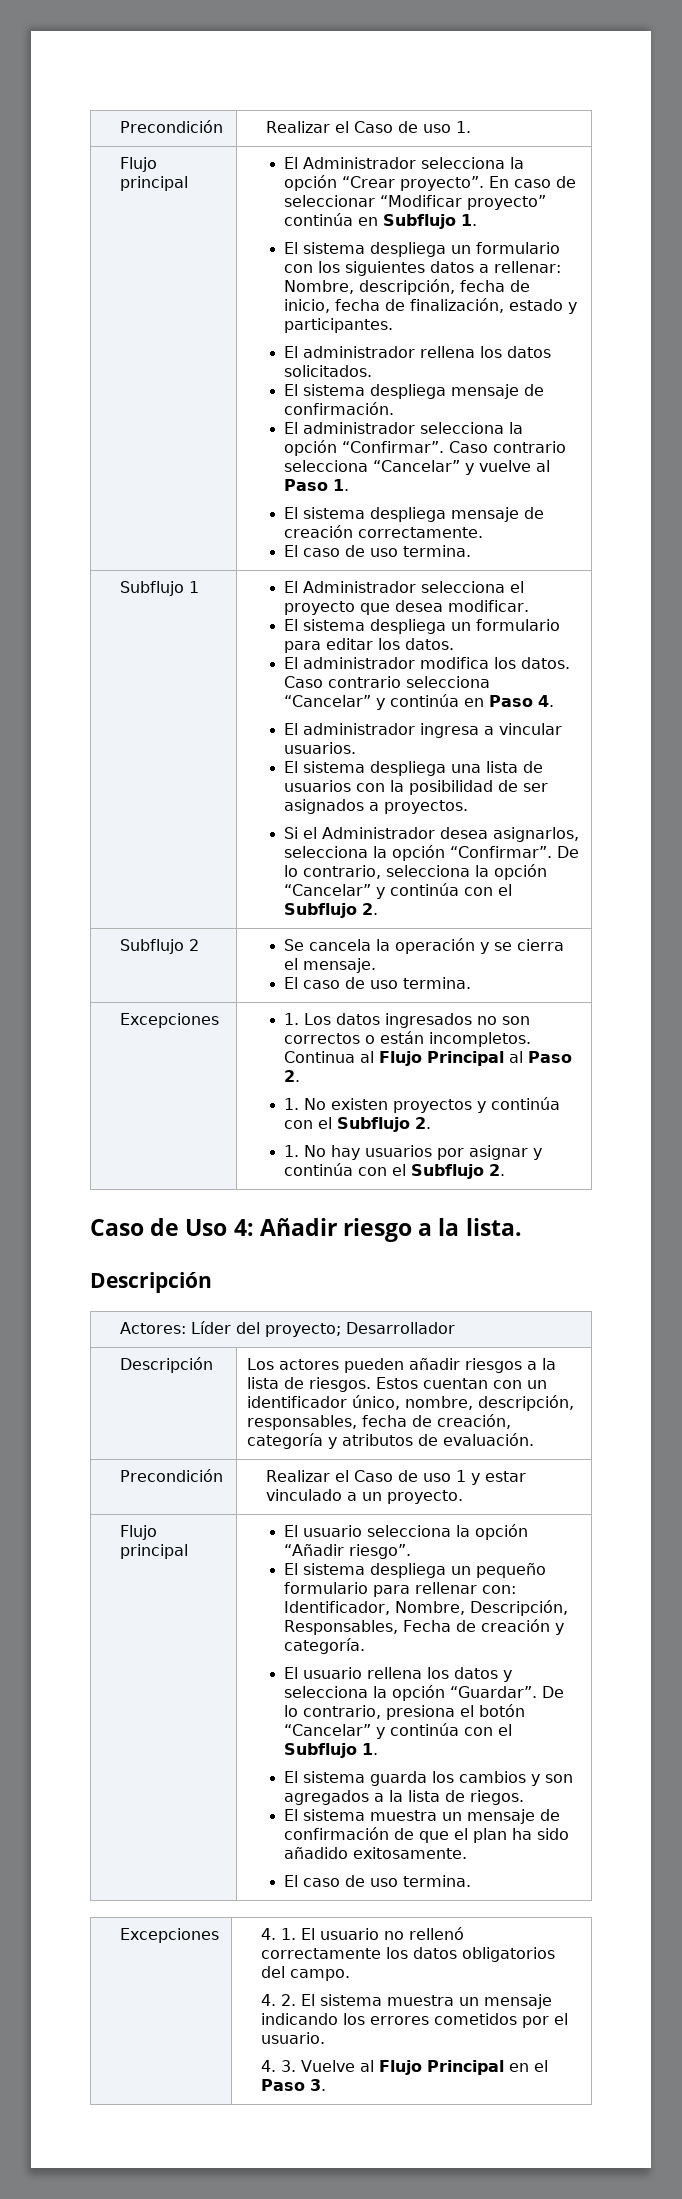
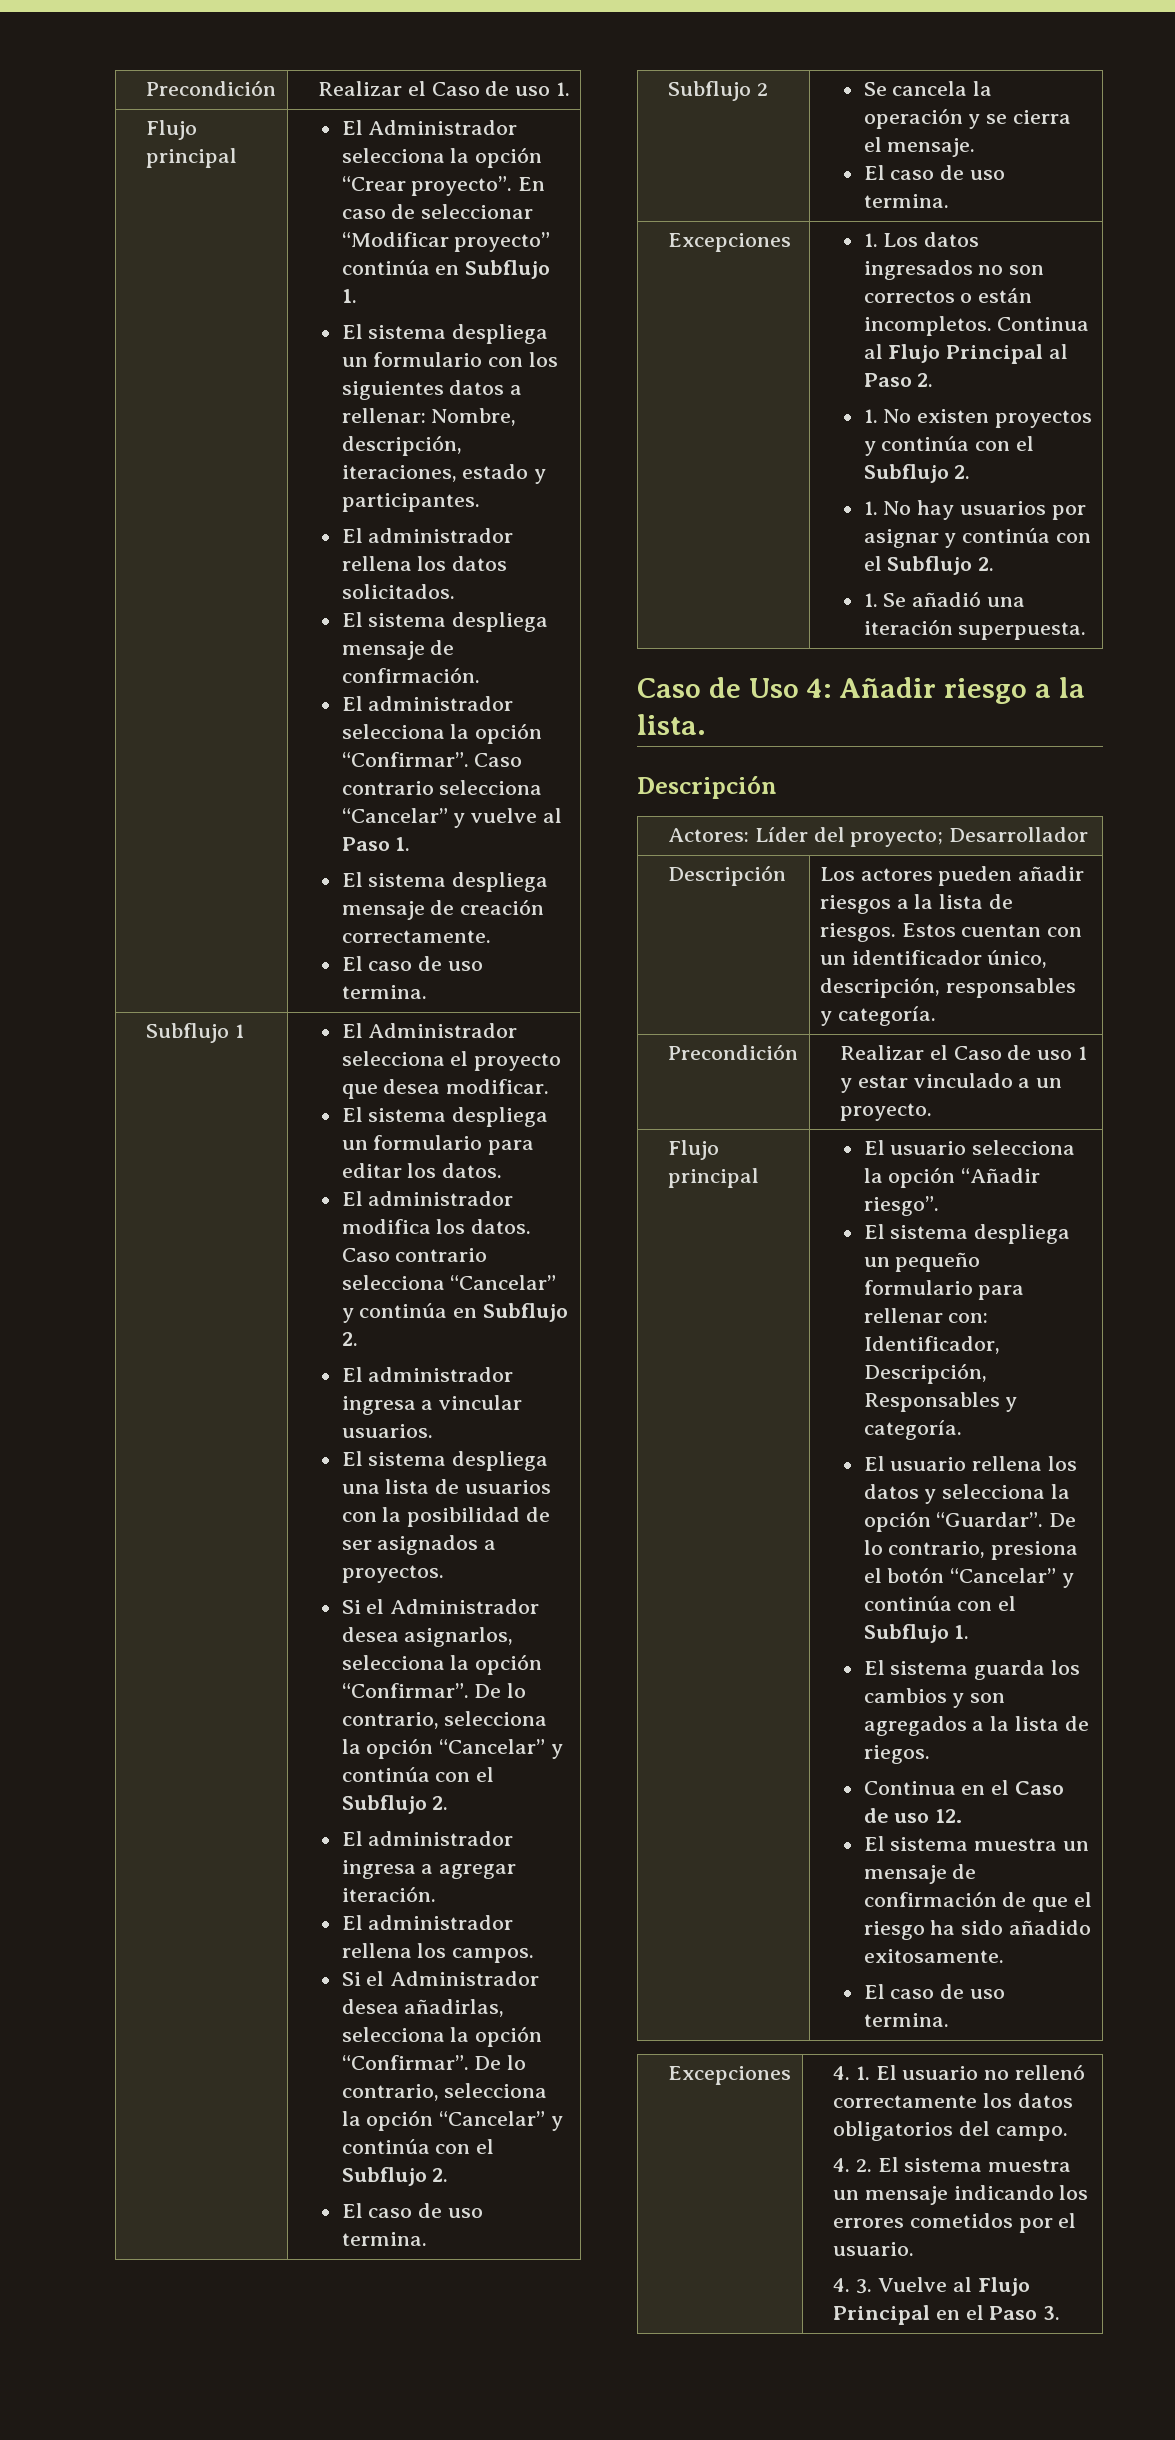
- El sistema despliega un formulario con los siguientes datos a rellenar: Nombre, descripción, fecha de inicio, fecha de finalización, estado y participantes.
+ El sistema despliega un formulario con los siguientes datos a rellenar: Nombre, descripción, iteraciones, estado y participantes.
- Caso contrario selecciona “Cancelar” y continúa en Paso 4.
+ Caso contrario selecciona “Cancelar” y continúa en Subflujo 2.
+ El administrador ingresa a agregar iteración.
+ El administrador rellena los campos.
+ Si el Administrador desea añadirlas, selecciona la opción “Confirmar”. De lo contrario, selecciona la opción “Cancelar” y continúa con el Subflujo 2.
+ El caso de uso termina.
+ 1. Se añadió una iteración superpuesta.
- Descripción | Los actores pueden añadir riesgos a la lista de riesgos. Estos cuentan con un identificador único, nombre, descripción, responsables, fecha de creación, categoría y atributos de evaluación.
+ Descripción | Los actores pueden añadir riesgos a la lista de riesgos. Estos cuentan con un identificador único, descripción, responsables y categoría.
- El sistema despliega un pequeño formulario para rellenar con: Identificador, Nombre, Descripción, Responsables, Fecha de creación y categoría.
+ El sistema despliega un pequeño formulario para rellenar con: Identificador, Descripción, Responsables y categoría.
+ Continua en el Caso de uso 12.
- El sistema muestra un mensaje de confirmación de que el plan ha sido añadido exitosamente.
+ El sistema muestra un mensaje de confirmación de que el riesgo ha sido añadido exitosamente.

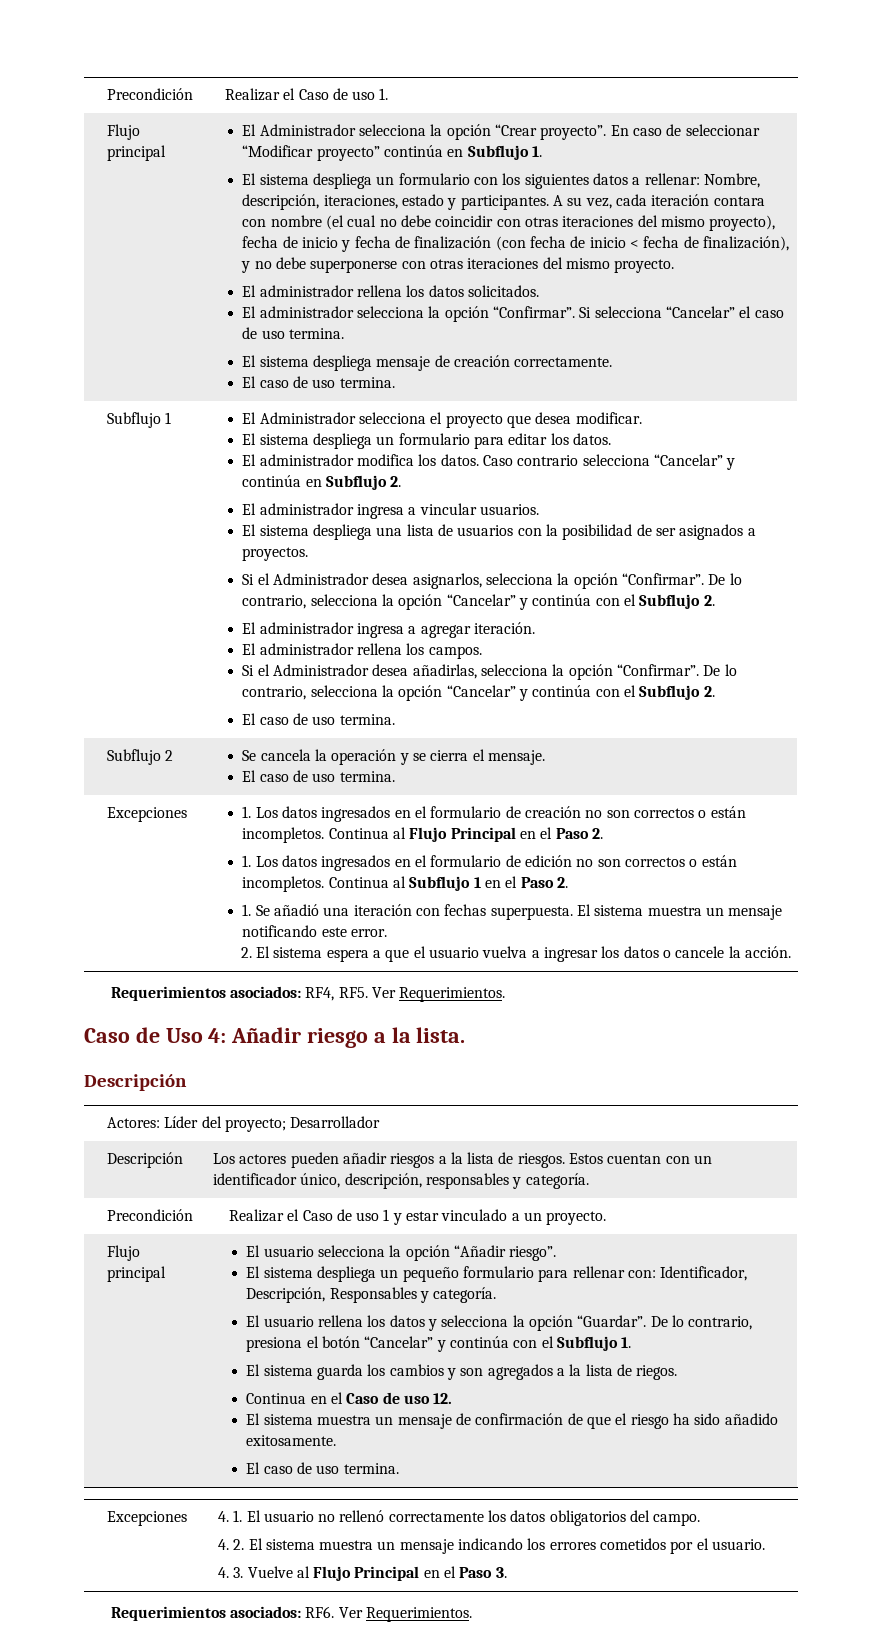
+ A su vez, cada iteración contara con nombre (el cual no debe coincidir con otras iteraciones del mismo proyecto), fecha de inicio y fecha de finalización (con fecha de inicio < fecha de finalización), y no debe superponerse con otras iteraciones del mismo proyecto.
- El sistema despliega mensaje de confirmación.
- Caso contrario selecciona “Cancelar” y vuelve al Paso 1.
+ Si selecciona “Cancelar” el caso de uso termina.
- 1. Los datos ingresados no son correctos o están incompletos.
+ 1. Los datos ingresados en el formulario de creación no son correctos o están incompletos.
- Continua al Flujo Principal al Paso 2.
- 1. No existen proyectos y continúa con el Subflujo 2.
- 1. No hay usuarios por asignar y continúa con el Subflujo 2.
+ Continua al Flujo Principal en el Paso 2.
+ 1. Los datos ingresados en el formulario de edición no son correctos o están incompletos. Continua al Subflujo 1 en el Paso 2.
- 1. Se añadió una iteración superpuesta.
+ 1. Se añadió una iteración con fechas superpuesta. El sistema muestra un mensaje notificando este error.
+ 2. El sistema espera a que el usuario vuelva a ingresar los datos o cancele la acción.
+ Requerimientos asociados: RF4, RF5. Ver Requerimientos.
+ Requerimientos asociados: RF6. Ver Requerimientos.

